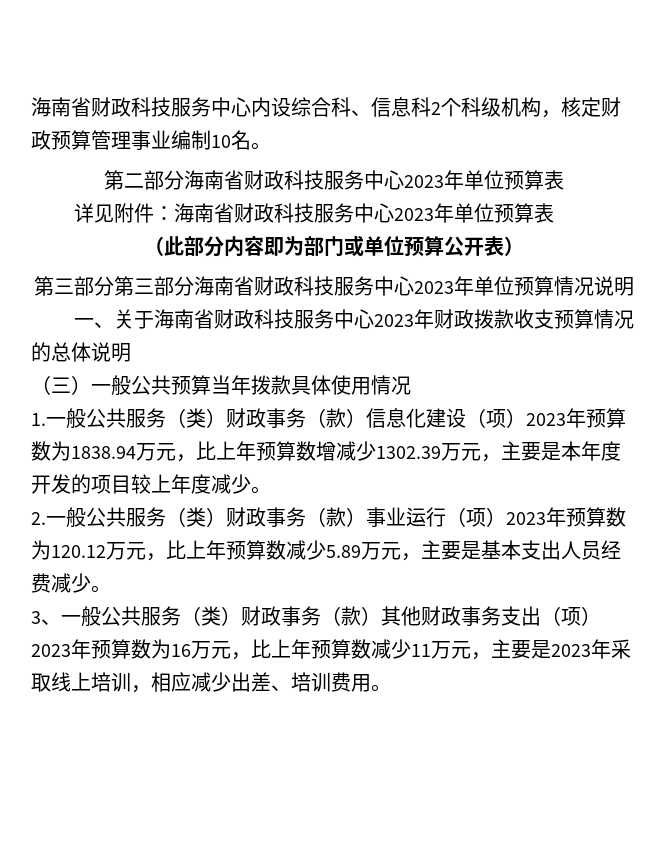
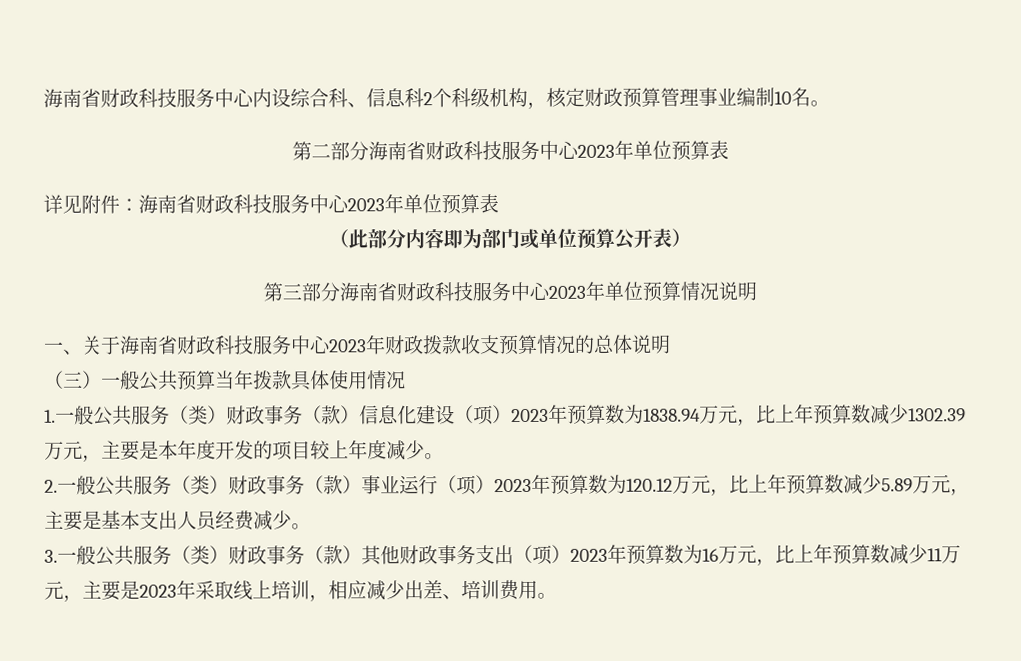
- 第三部分第三部分海南省财政科技服务中心2023年单位预算情况说明
+ 第三部分海南省财政科技服务中心2023年单位预算情况说明
- 1.一般公共服务（类）财政事务（款）信息化建设（项）2023年预算数为1838.94万元，比上年预算数增减少1302.39万元，主要是本年度开发的项目较上年度减少。
+ 1.一般公共服务（类）财政事务（款）信息化建设（项）2023年预算数为1838.94万元，比上年预算数减少1302.39万元，主要是本年度开发的项目较上年度减少。
- 3、一般公共服务（类）财政事务（款）其他财政事务支出（项）2023年预算数为16万元，比上年预算数减少11万元，主要是2023年采取线上培训，相应减少出差、培训费用。
+ 3.一般公共服务（类）财政事务（款）其他财政事务支出（项）2023年预算数为16万元，比上年预算数减少11万元，主要是2023年采取线上培训，相应减少出差、培训费用。

